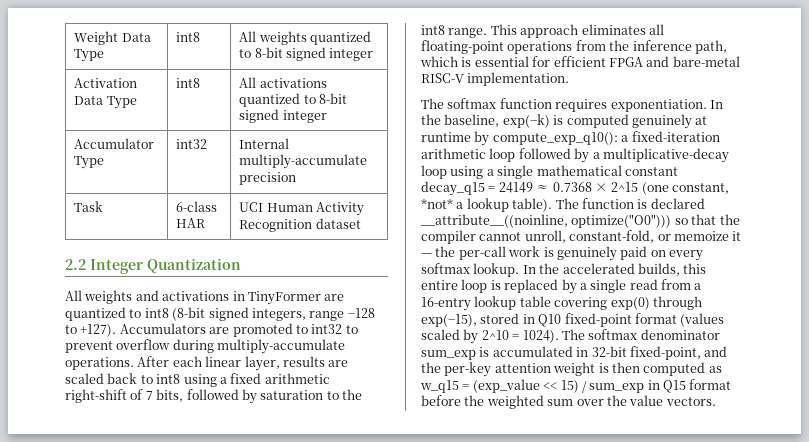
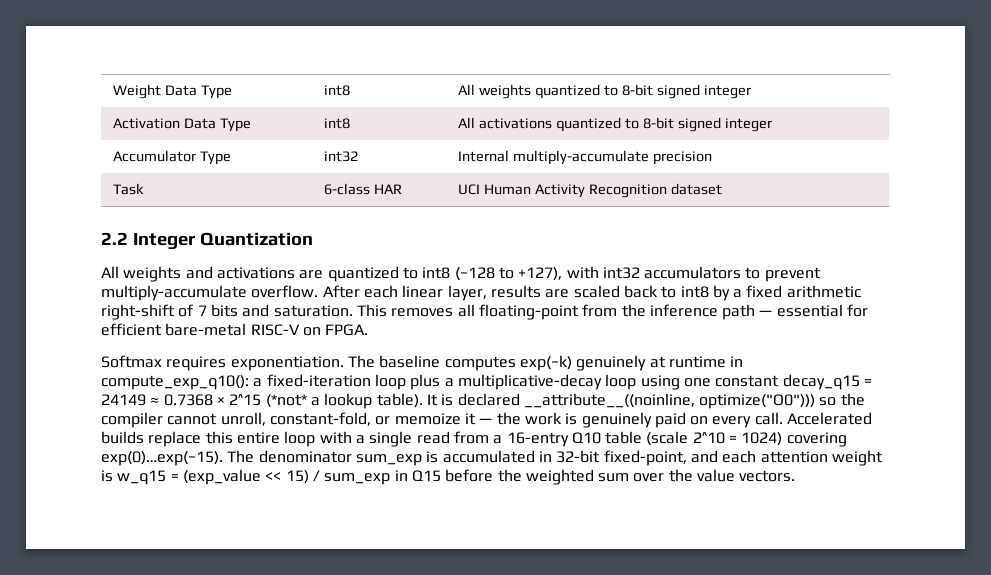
- All weights and activations in TinyFormer are quantized to int8 (8-bit signed integers, range −128 to +127). Accumulators are promoted to int32 to prevent overflow during multiply-accumulate operations.
+ All weights and activations are quantized to int8 (−128 to +127), with int32 accumulators to prevent multiply-accumulate overflow.
- After each linear layer, results are scaled back to int8 using a fixed arithmetic right-shift of 7 bits, followed by saturation to the int8 range. This approach eliminates all floating-point operations from the inference path, which is essential for efficient FPGA and bare-metal RISC-V implementation.
- The softmax function requires exponentiation. In the baseline, exp(−k) is computed genuinely at runtime by compute_exp_q10(): a fixed-iteration arithmetic loop followed by a multiplicative-decay loop using a single mathematical constant decay_q15 = 24149 ≈ 0.7368 × 2^15 (one constant, *not* a lookup table).
+ After each linear layer, results are scaled back to int8 by a fixed arithmetic right-shift of 7 bits and saturation. This removes all floating-point from the inference path — essential for efficient bare-metal RISC-V on FPGA.
+ Softmax requires exponentiation. The baseline computes exp(−k) genuinely at runtime in compute_exp_q10(): a fixed-iteration loop plus a multiplicative-decay loop using one constant decay_q15 = 24149 ≈ 0.7368 × 2^15 (*not* a lookup table).
- The function is declared __attribute__((noinline, optimize("O0"))) so that the compiler cannot unroll, constant-fold, or memoize it — the per-call work is genuinely paid on every softmax lookup. In the accelerated builds, this entire loop is replaced by a single read from a 16-entry lookup table covering exp(0) through exp(−15), stored in Q10 fixed-point format (values scaled by 2^10 = 1024). The softmax denominator sum_exp is accumulated in 32-bit fixed-point, and the per-key attention weight is then computed as w_q15 = (exp_value << 15) / sum_exp in Q15 format before the weighted sum over the value vectors.
+ It is declared __attribute__((noinline, optimize("O0"))) so the compiler cannot unroll, constant-fold, or memoize it — the work is genuinely paid on every call. Accelerated builds replace this entire loop with a single read from a 16-entry Q10 table (scale 2^10 = 1024) covering exp(0)…exp(−15). The denominator sum_exp is accumulated in 32-bit fixed-point, and each attention weight is w_q15 = (exp_value << 15) / sum_exp in Q15 before the weighted sum over the value vectors.

